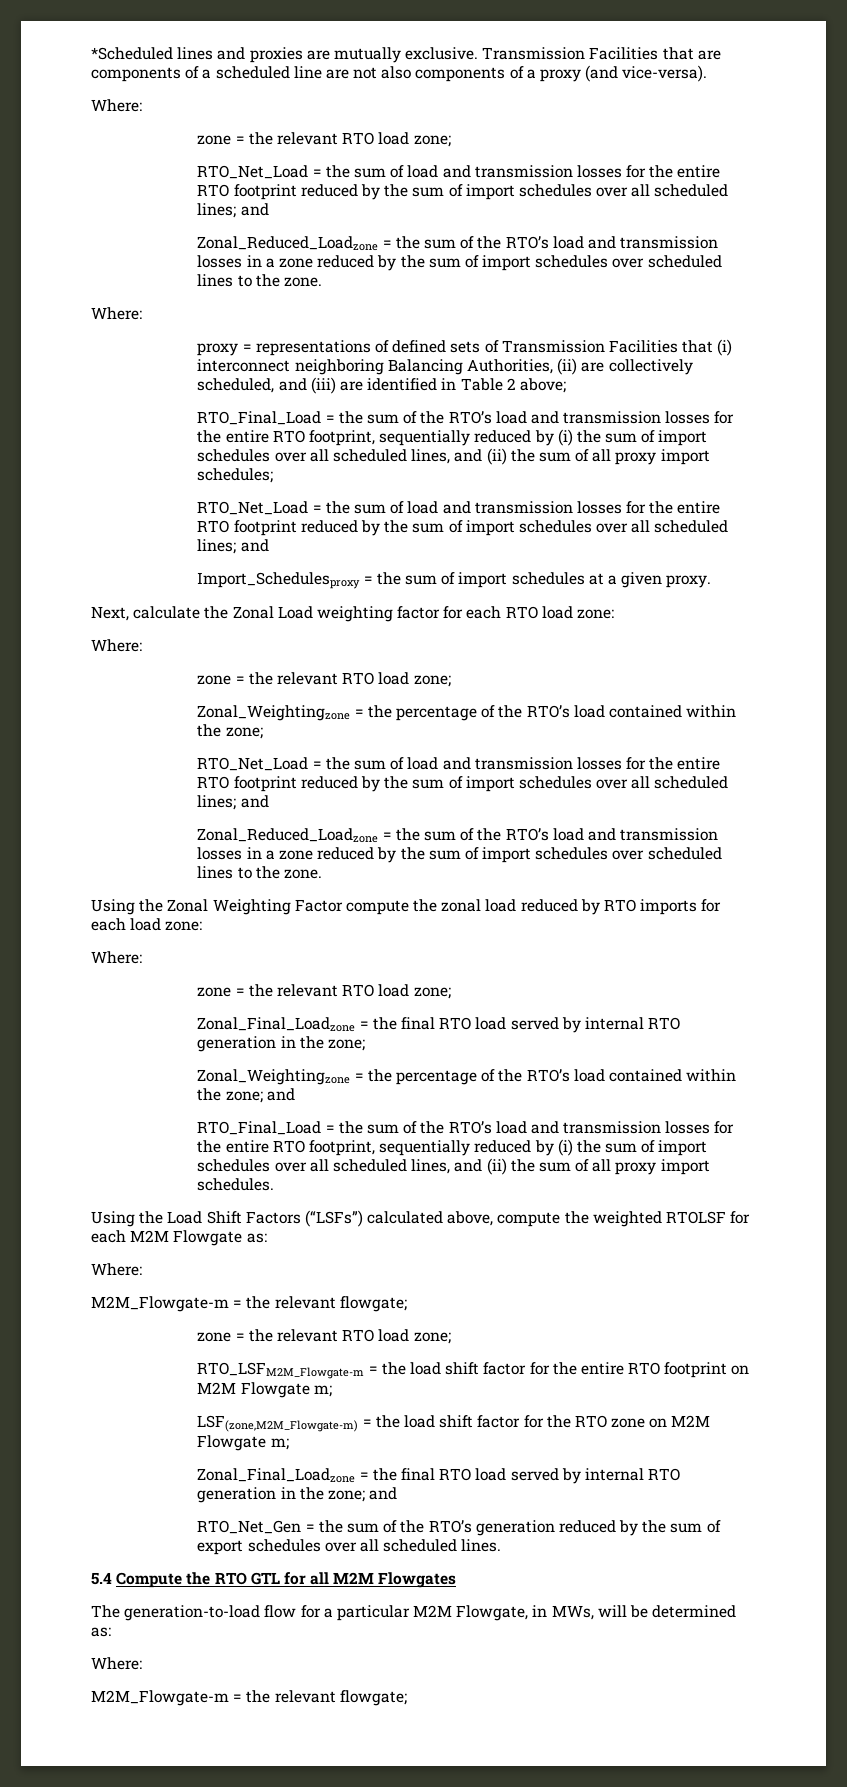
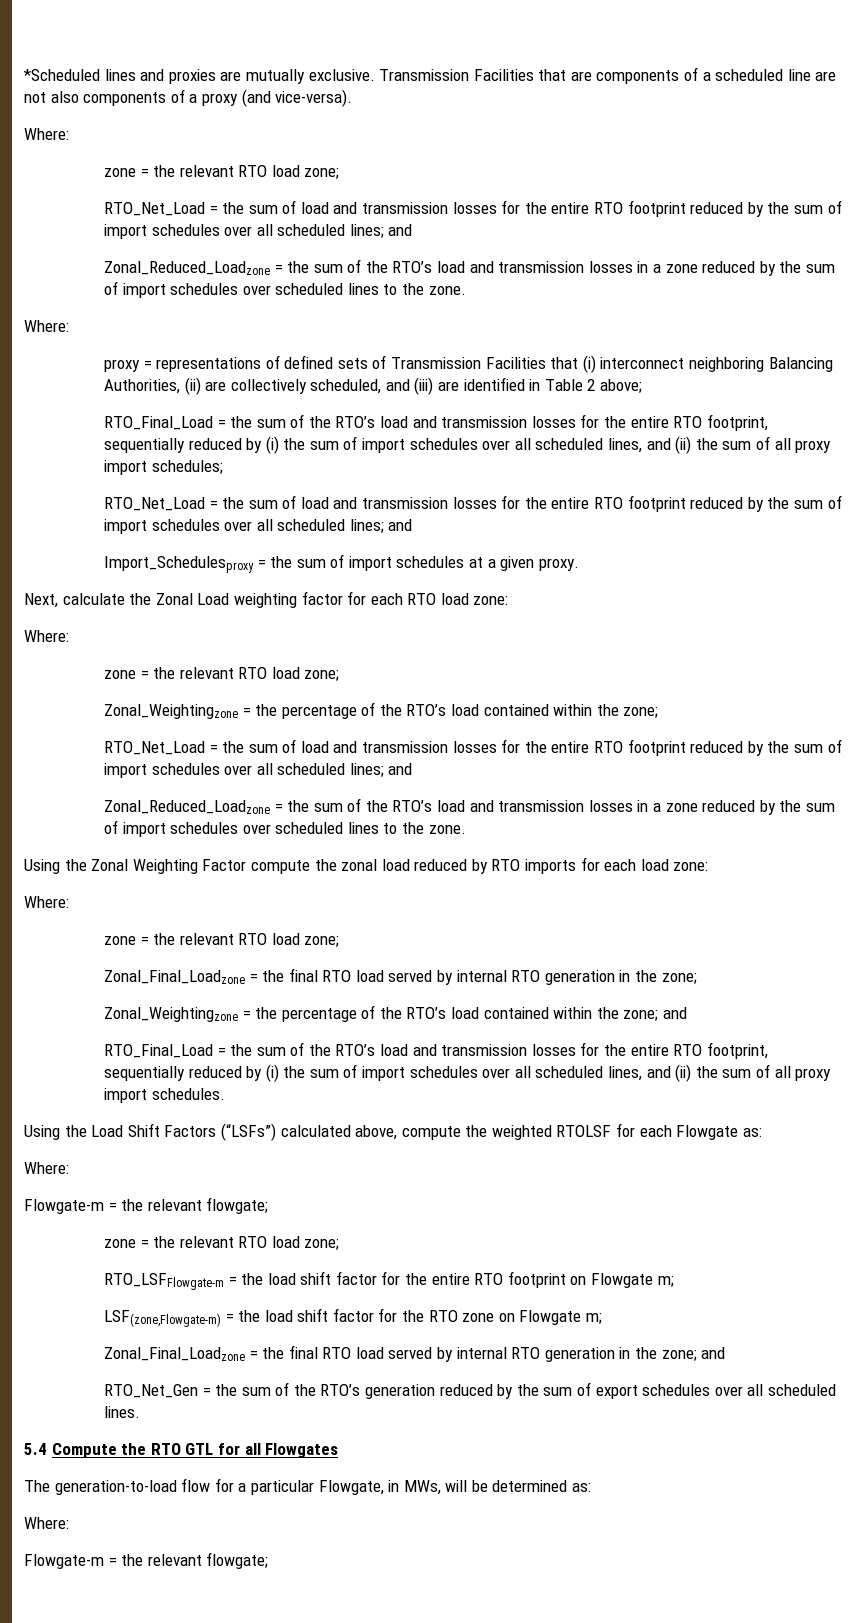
- Using the Load Shift Factors (“LSFs”) calculated above, compute the weighted RTOLSF for each M2M Flowgate as:
+ Using the Load Shift Factors (“LSFs”) calculated above, compute the weighted RTOLSF for each Flowgate as:
  Where:
- M2M_Flowgate-m = the relevant flowgate;
+ Flowgate-m = the relevant flowgate;
- RTO_LSFM2M_Flowgate-m = the load shift factor for the entire RTO footprint on M2M Flowgate m;
- LSF(zone,M2M_Flowgate-m) = the load shift factor for the RTO zone on M2M Flowgate m;
+ RTO_LSFFlowgate-m = the load shift factor for the entire RTO footprint on Flowgate m;
+ LSF(zone,Flowgate-m) = the load shift factor for the RTO zone on Flowgate m;
- 5.4 Compute the RTO GTL for all M2M Flowgates
+ 5.4 Compute the RTO GTL for all Flowgates
- The generation-to-load flow for a particular M2M Flowgate, in MWs, will be determined as:
+ The generation-to-load flow for a particular Flowgate, in MWs, will be determined as:
  Where:
- M2M_Flowgate-m = the relevant flowgate;
+ Flowgate-m = the relevant flowgate;

